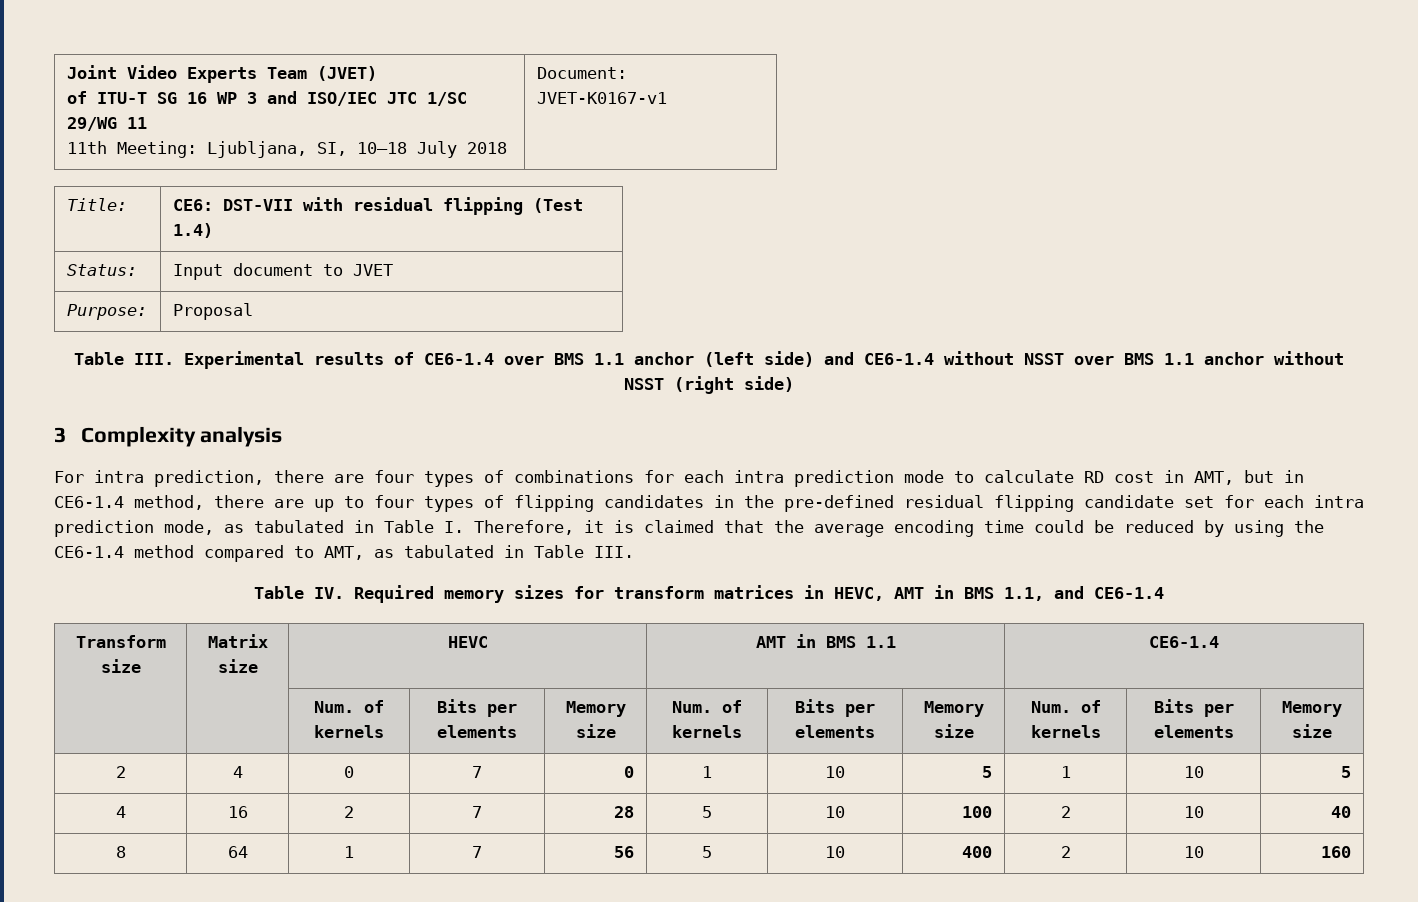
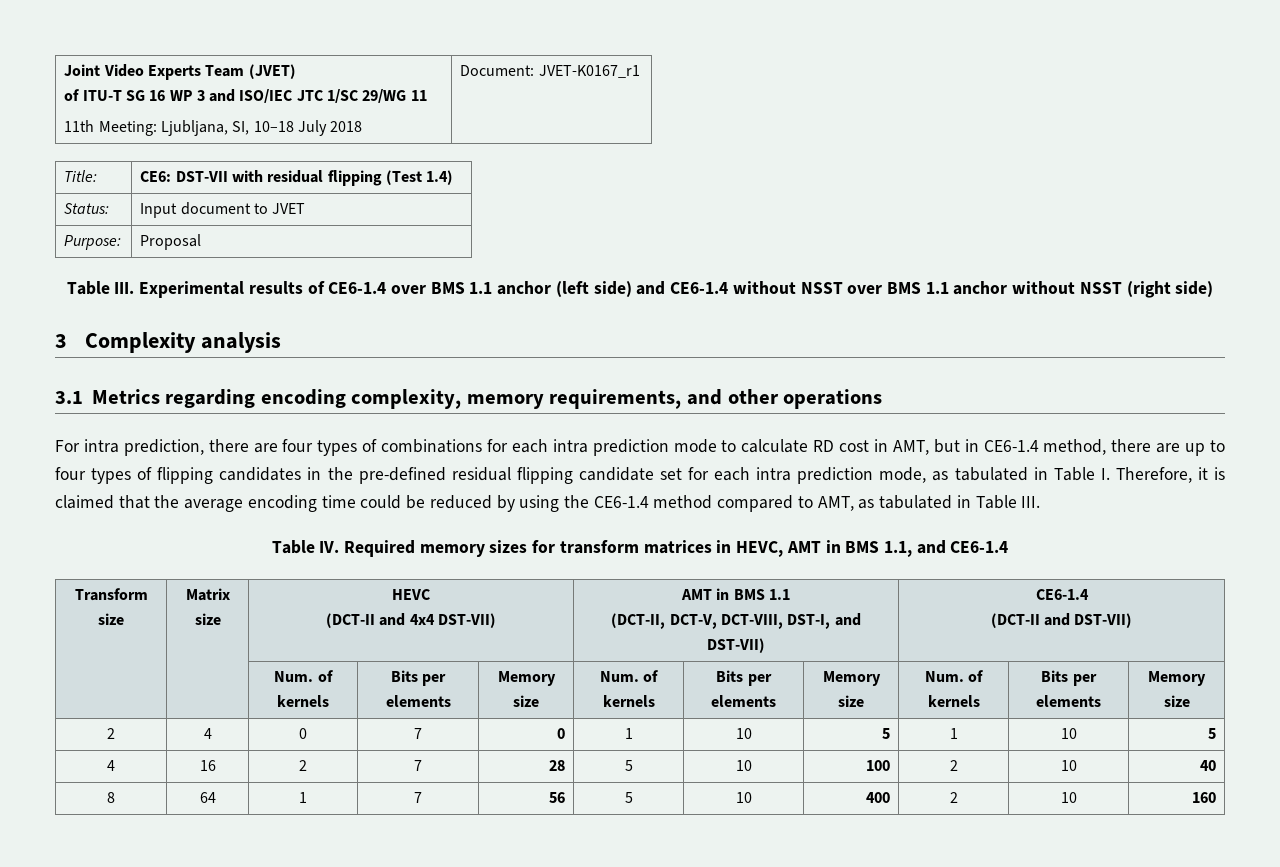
  Joint Video Experts Team (JVET)
  of ITU-T SG 16 WP 3 and ISO/IEC JTC 1/SC 29/WG 11
- 11th Meeting: Ljubljana, SI, 10–18 July 2018 | Document: JVET-K0167-v1
+ 11th Meeting: Ljubljana, SI, 10–18 July 2018 | Document: JVET-K0167_r1
+ 3.1 Metrics regarding encoding complexity, memory requirements, and other operations
- Transform size | Matrix size | HEVC | AMT in BMS 1.1 | CE6-1.4
+ Transform size | Matrix size | HEVC
+ (DCT-II and 4x4 DST-VII) | AMT in BMS 1.1
+ (DCT-II, DCT-V, DCT-VIII, DST-I, and DST-VII) | CE6-1.4
+ (DCT-II and DST-VII)

